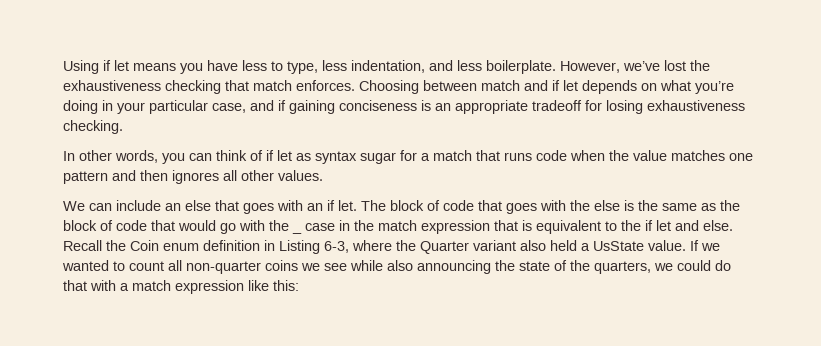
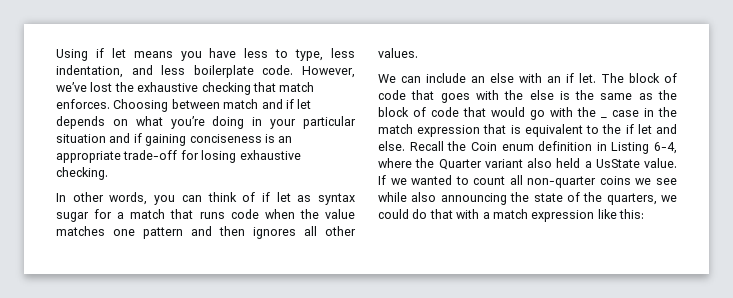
- Using if let means you have less to type, less indentation, and less boilerplate.
+ Using if let means you have less to type, less indentation, and less boilerplate code.
- However, we’ve lost the exhaustiveness checking that match enforces.
+ However, we’ve lost the exhaustive checking that match enforces.
- Choosing between match and if let depends on what you’re doing in your particular case, and if gaining conciseness is an appropriate tradeoff for losing exhaustiveness checking.
+ Choosing between match and if let depends on what you’re doing in your particular situation and if gaining conciseness is an appropriate trade-off for losing exhaustive checking.
- We can include an else that goes with an if let.
+ We can include an else with an if let.
- Recall the Coin enum definition in Listing 6-3, where the Quarter variant also held a UsState value.
+ Recall the Coin enum definition in Listing 6-4, where the Quarter variant also held a UsState value.

